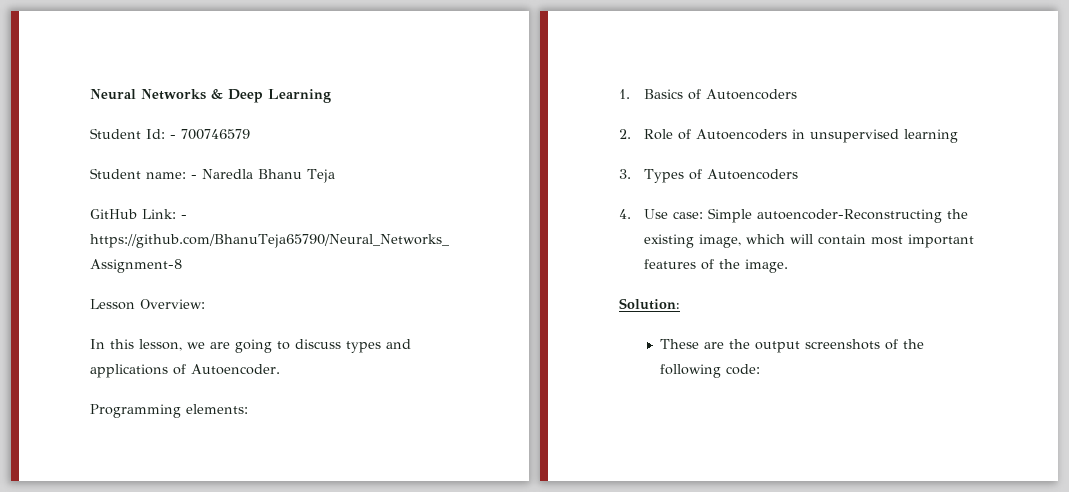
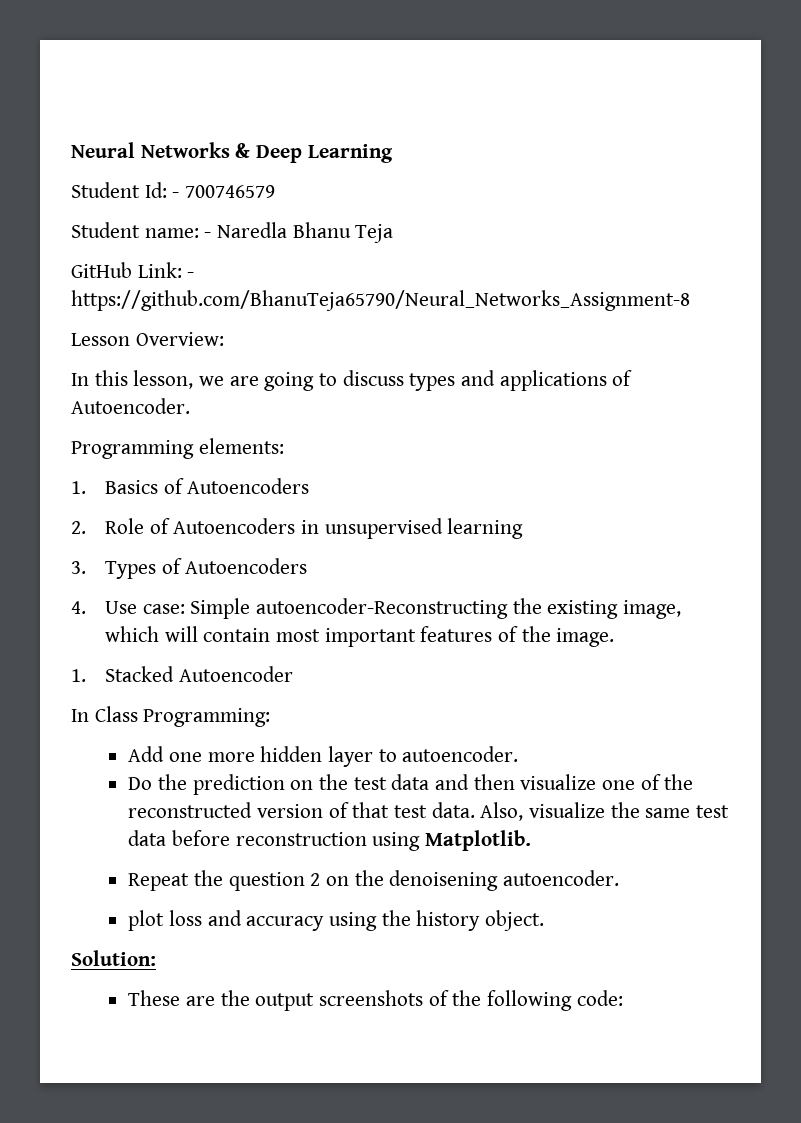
+ 1. Stacked Autoencoder
+ In Class Programming:
+ Add one more hidden layer to autoencoder.
+ Do the prediction on the test data and then visualize one of the reconstructed version of that test data. Also, visualize the same test data before reconstruction using Matplotlib.
+ Repeat the question 2 on the denoisening autoencoder.
+ plot loss and accuracy using the history object.

